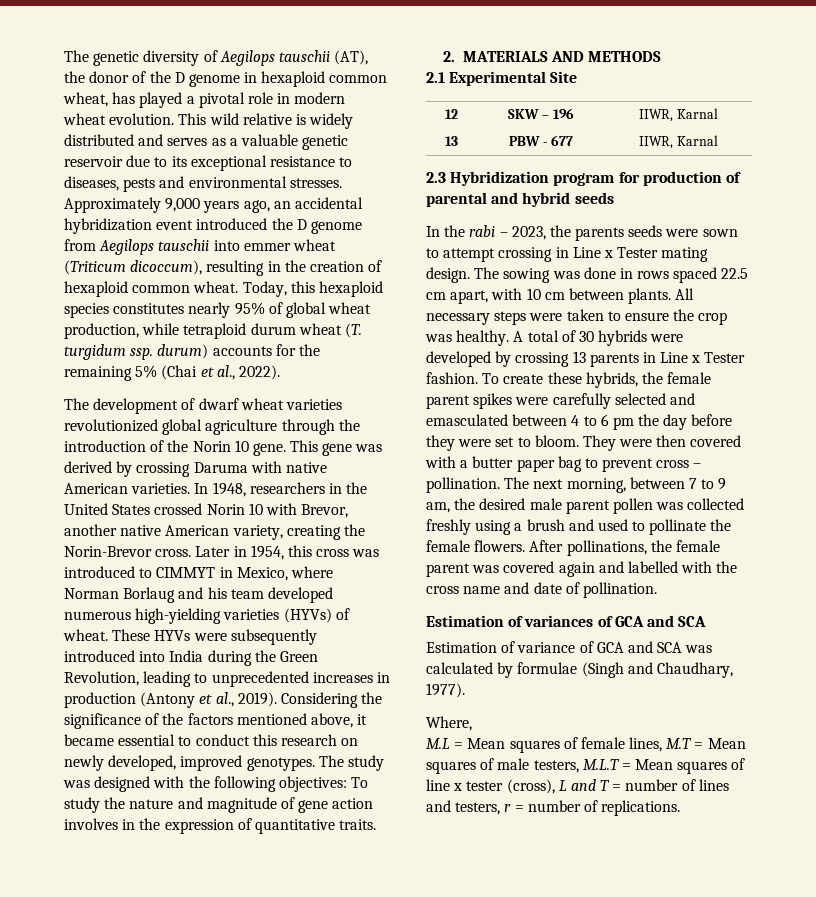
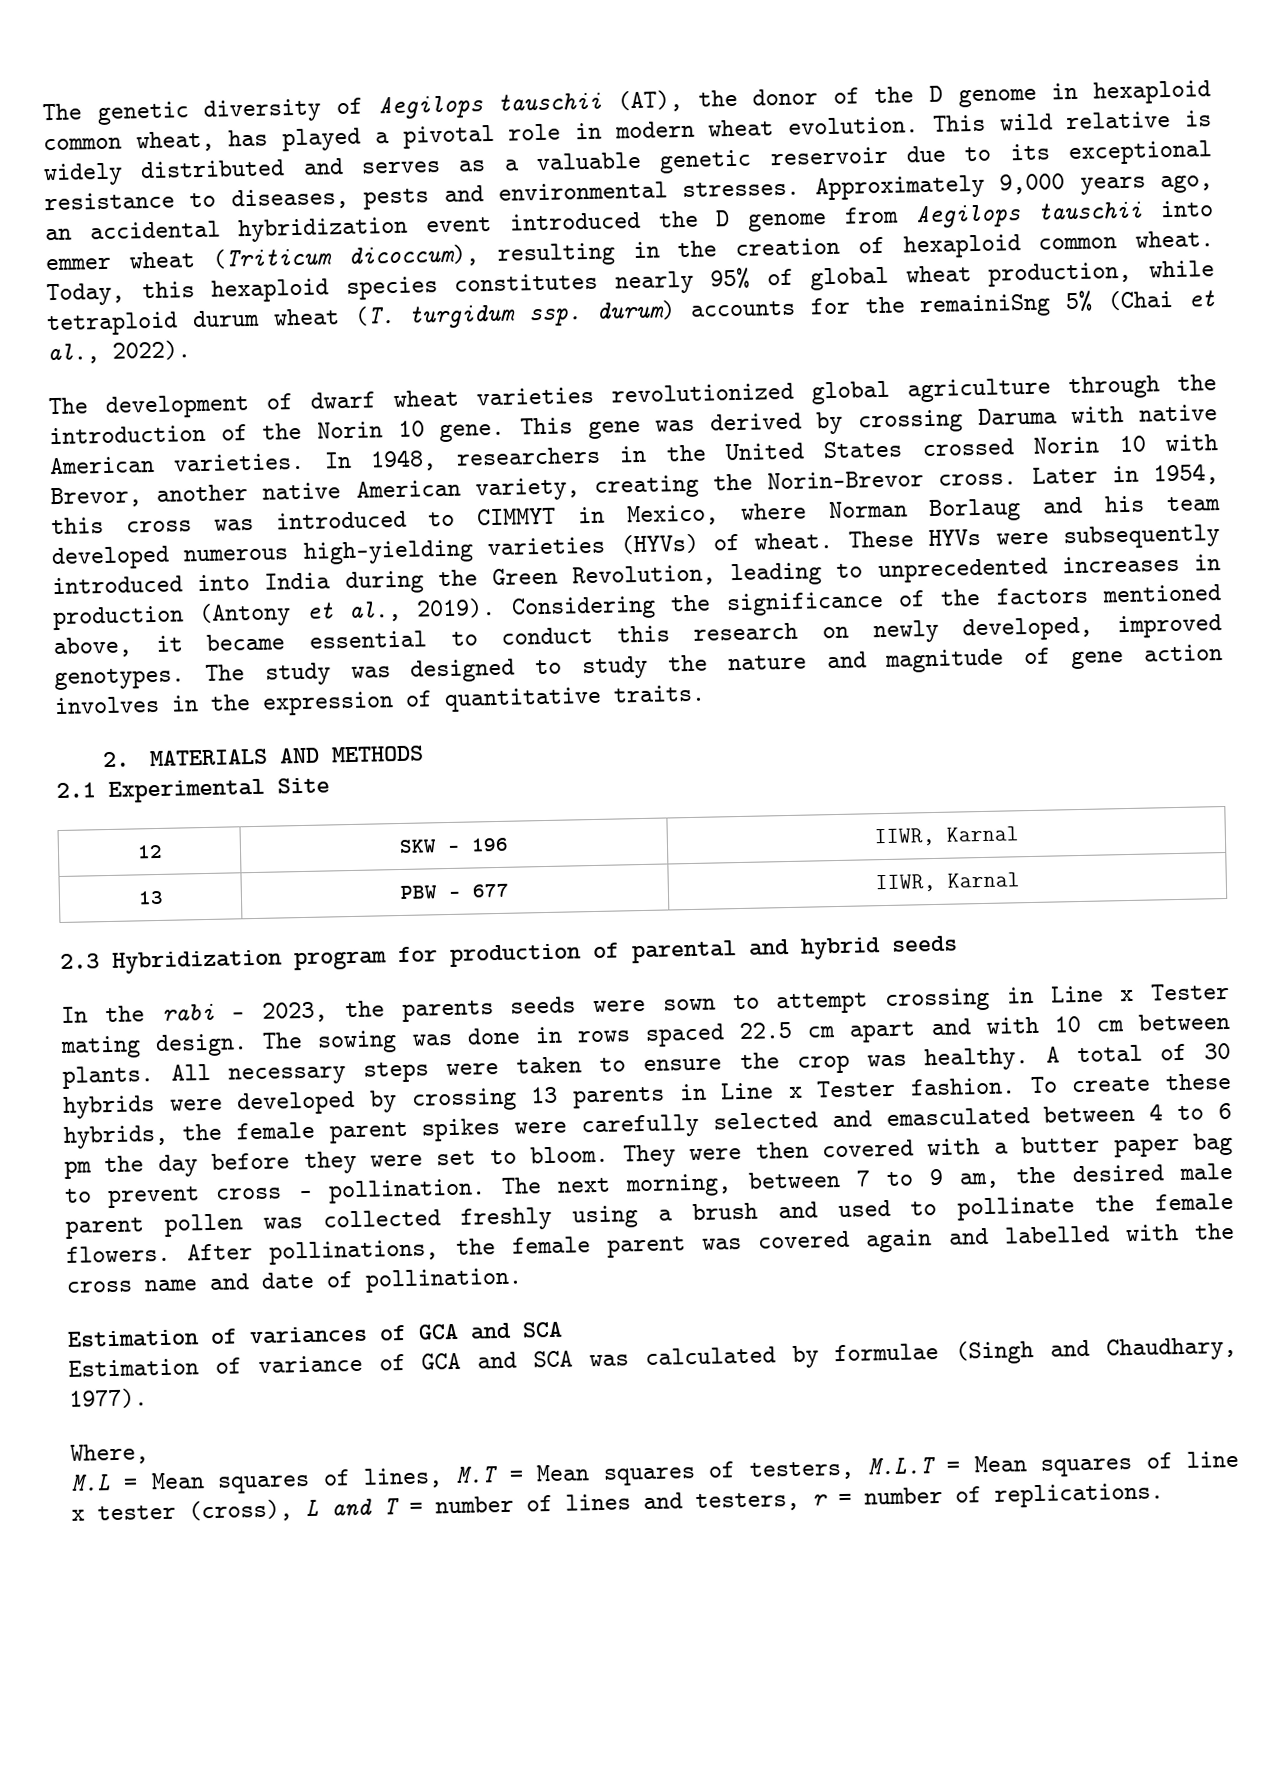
- Today, this hexaploid species constitutes nearly 95% of global wheat production, while tetraploid durum wheat (T. turgidum ssp. durum) accounts for the remaining 5% (Chai et al., 2022).
+ Today, this hexaploid species constitutes nearly 95% of global wheat production, while tetraploid durum wheat (T. turgidum ssp. durum) accounts for the remainiSng 5% (Chai et al., 2022).
- The study was designed with the following objectives: To study the nature and magnitude of gene action involves in the expression of quantitative traits.
+ The study was designed to study the nature and magnitude of gene action involves in the expression of quantitative traits.
- The sowing was done in rows spaced 22.5 cm apart, with 10 cm between plants.
+ The sowing was done in rows spaced 22.5 cm apart and with 10 cm between plants.
- M.L = Mean squares of female lines, M.T = Mean squares of male testers, M.L.T = Mean squares of line x tester (cross), L and T = number of lines and testers, r = number of replications.
+ M.L = Mean squares of lines, M.T = Mean squares of testers, M.L.T = Mean squares of line x tester (cross), L and T = number of lines and testers, r = number of replications.

